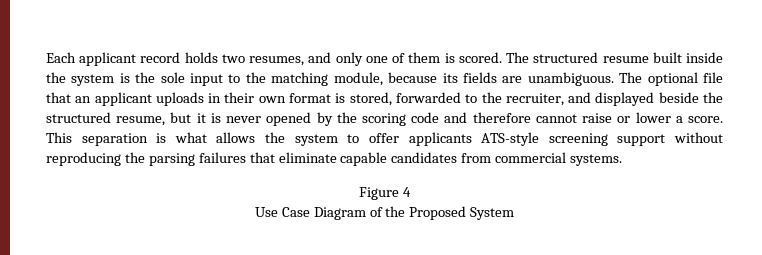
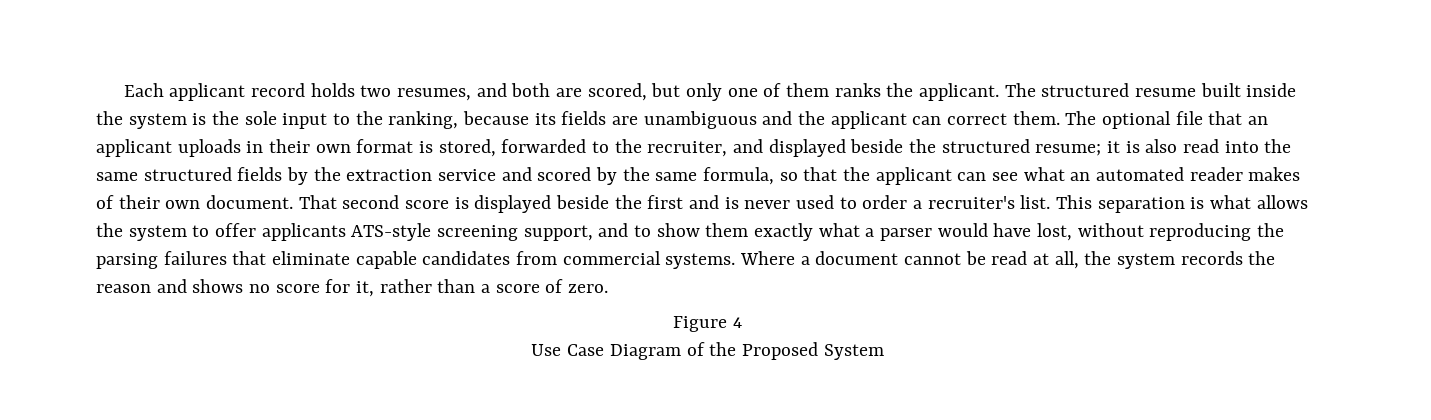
- Each applicant record holds two resumes, and only one of them is scored.
+ Each applicant record holds two resumes, and both are scored, but only one of them ranks the applicant.
- The structured resume built inside the system is the sole input to the matching module, because its fields are unambiguous.
+ The structured resume built inside the system is the sole input to the ranking, because its fields are unambiguous and the applicant can correct them.
- The optional file that an applicant uploads in their own format is stored, forwarded to the recruiter, and displayed beside the structured resume, but it is never opened by the scoring code and therefore cannot raise or lower a score.
+ The optional file that an applicant uploads in their own format is stored, forwarded to the recruiter, and displayed beside the structured resume; it is also read into the same structured fields by the extraction service and scored by the same formula, so that the applicant can see what an automated reader makes of their own document. That second score is displayed beside the first and is never used to order a recruiter's list.
- This separation is what allows the system to offer applicants ATS-style screening support without reproducing the parsing failures that eliminate capable candidates from commercial systems.
+ This separation is what allows the system to offer applicants ATS-style screening support, and to show them exactly what a parser would have lost, without reproducing the parsing failures that eliminate capable candidates from commercial systems. Where a document cannot be read at all, the system records the reason and shows no score for it, rather than a score of zero.

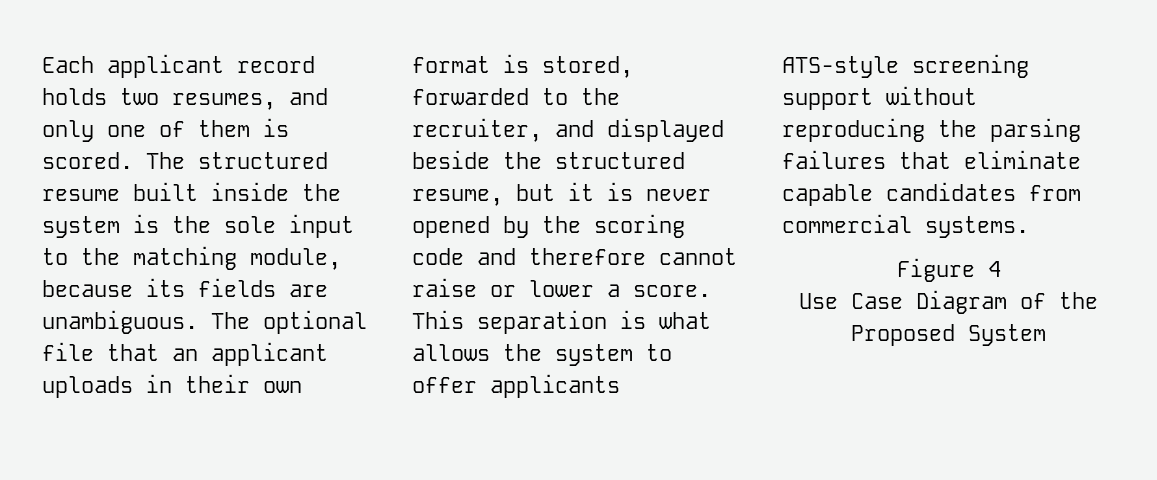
- Each applicant record holds two resumes, and both are scored, but only one of them ranks the applicant.
+ Each applicant record holds two resumes, and only one of them is scored.
- The structured resume built inside the system is the sole input to the ranking, because its fields are unambiguous and the applicant can correct them.
+ The structured resume built inside the system is the sole input to the matching module, because its fields are unambiguous.
- The optional file that an applicant uploads in their own format is stored, forwarded to the recruiter, and displayed beside the structured resume; it is also read into the same structured fields by the extraction service and scored by the same formula, so that the applicant can see what an automated reader makes of their own document. That second score is displayed beside the first and is never used to order a recruiter's list.
+ The optional file that an applicant uploads in their own format is stored, forwarded to the recruiter, and displayed beside the structured resume, but it is never opened by the scoring code and therefore cannot raise or lower a score.
- This separation is what allows the system to offer applicants ATS-style screening support, and to show them exactly what a parser would have lost, without reproducing the parsing failures that eliminate capable candidates from commercial systems. Where a document cannot be read at all, the system records the reason and shows no score for it, rather than a score of zero.
+ This separation is what allows the system to offer applicants ATS-style screening support without reproducing the parsing failures that eliminate capable candidates from commercial systems.

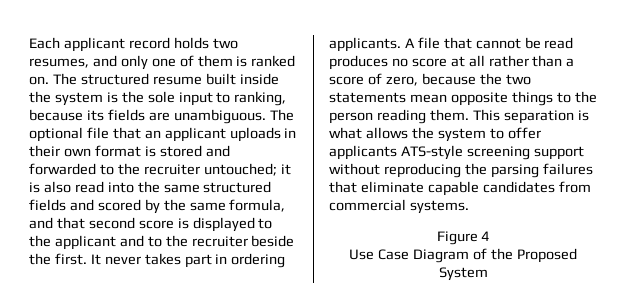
- Each applicant record holds two resumes, and only one of them is scored.
+ Each applicant record holds two resumes, and only one of them is ranked on.
- The structured resume built inside the system is the sole input to the matching module, because its fields are unambiguous.
+ The structured resume built inside the system is the sole input to ranking, because its fields are unambiguous.
- The optional file that an applicant uploads in their own format is stored, forwarded to the recruiter, and displayed beside the structured resume, but it is never opened by the scoring code and therefore cannot raise or lower a score.
+ The optional file that an applicant uploads in their own format is stored and forwarded to the recruiter untouched; it is also read into the same structured fields and scored by the same formula, and that second score is displayed to the applicant and to the recruiter beside the first. It never takes part in ordering applicants. A file that cannot be read produces no score at all rather than a score of zero, because the two statements mean opposite things to the person reading them.

